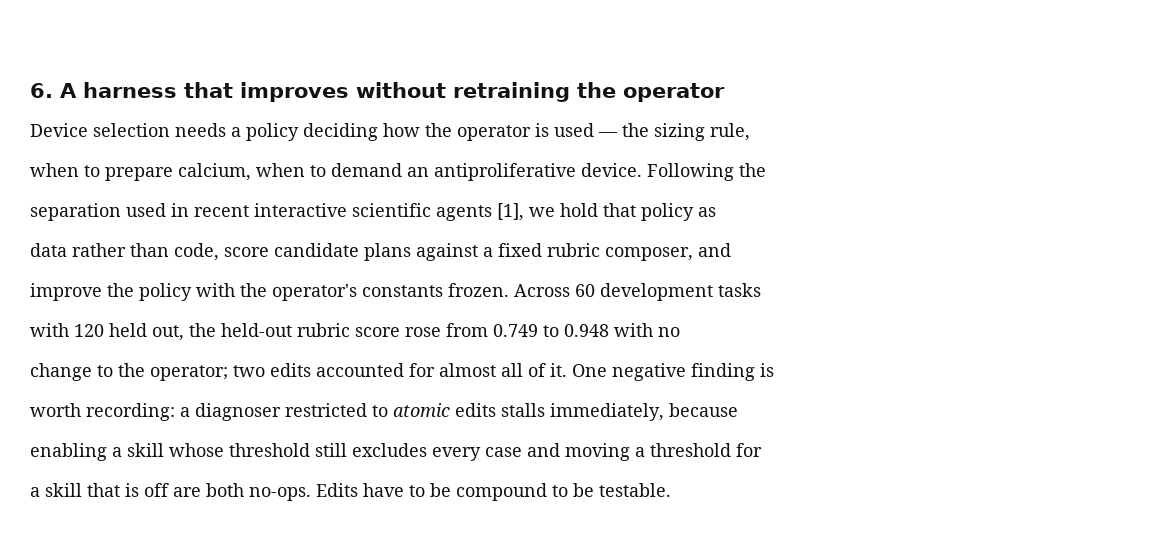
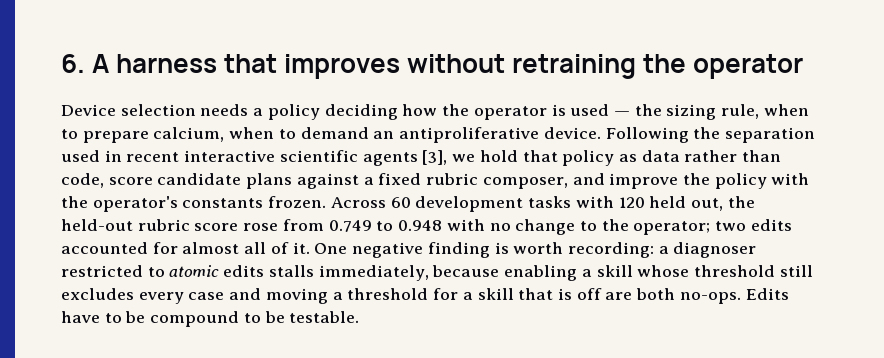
- Device selection needs a policy deciding how the operator is used — the sizing rule,
- when to prepare calcium, when to demand an antiproliferative device.
+ Device selection needs a policy deciding how the operator is used — the sizing rule, when to prepare calcium, when to demand an antiproliferative device.
- Following the
- separation used in recent interactive scientific agents [1], we hold that policy as
- data rather than code, score candidate plans against a fixed rubric composer, and
- improve the policy with the operator's constants frozen.
+ Following the separation used in recent interactive scientific agents [3], we hold that policy as data rather than code, score candidate plans against a fixed rubric composer, and improve the policy with the operator's constants frozen.
- Across 60 development tasks
- with 120 held out, the held-out rubric score rose from 0.749 to 0.948 with no
- change to the operator; two edits accounted for almost all of it.
+ Across 60 development tasks with 120 held out, the held-out rubric score rose from 0.749 to 0.948 with no change to the operator; two edits accounted for almost all of it.
- One negative finding is
- worth recording: a diagnoser restricted to atomic edits stalls immediately, because
- enabling a skill whose threshold still excludes every case and moving a threshold for
- a skill that is off are both no-ops.
+ One negative finding is worth recording: a diagnoser restricted to atomic edits stalls immediately, because enabling a skill whose threshold still excludes every case and moving a threshold for a skill that is off are both no-ops.

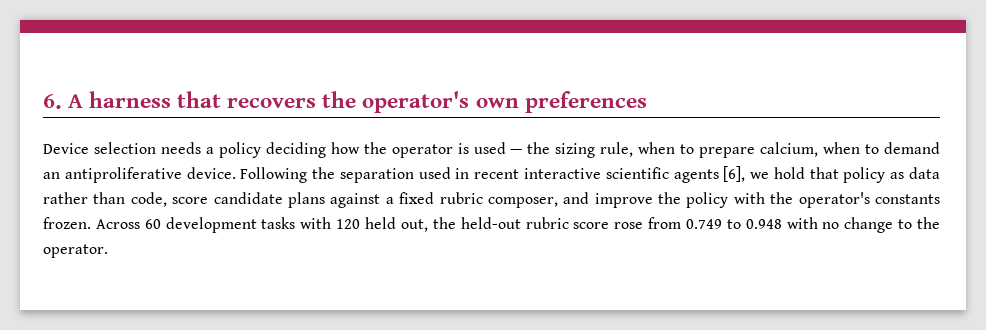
- 6. A harness that improves without retraining the operator
+ 6. A harness that recovers the operator's own preferences
- Following the separation used in recent interactive scientific agents [3], we hold that policy as data rather than code, score candidate plans against a fixed rubric composer, and improve the policy with the operator's constants frozen.
+ Following the separation used in recent interactive scientific agents [6], we hold that policy as data rather than code, score candidate plans against a fixed rubric composer, and improve the policy with the operator's constants frozen.
- Across 60 development tasks with 120 held out, the held-out rubric score rose from 0.749 to 0.948 with no change to the operator; two edits accounted for almost all of it. One negative finding is worth recording: a diagnoser restricted to atomic edits stalls immediately, because enabling a skill whose threshold still excludes every case and moving a threshold for a skill that is off are both no-ops. Edits have to be compound to be testable.
+ Across 60 development tasks with 120 held out, the held-out rubric score rose from 0.749 to 0.948 with no change to the operator.

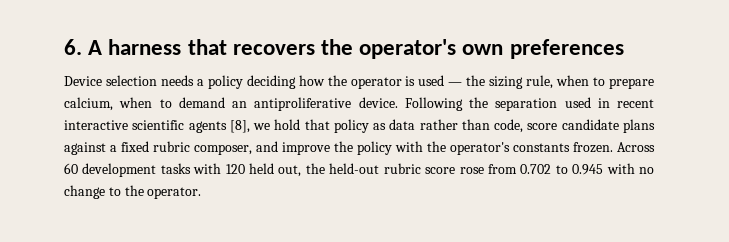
- Following the separation used in recent interactive scientific agents [6], we hold that policy as data rather than code, score candidate plans against a fixed rubric composer, and improve the policy with the operator's constants frozen.
+ Following the separation used in recent interactive scientific agents [8], we hold that policy as data rather than code, score candidate plans against a fixed rubric composer, and improve the policy with the operator's constants frozen.
- Across 60 development tasks with 120 held out, the held-out rubric score rose from 0.749 to 0.948 with no change to the operator.
+ Across 60 development tasks with 120 held out, the held-out rubric score rose from 0.702 to 0.945 with no change to the operator.

